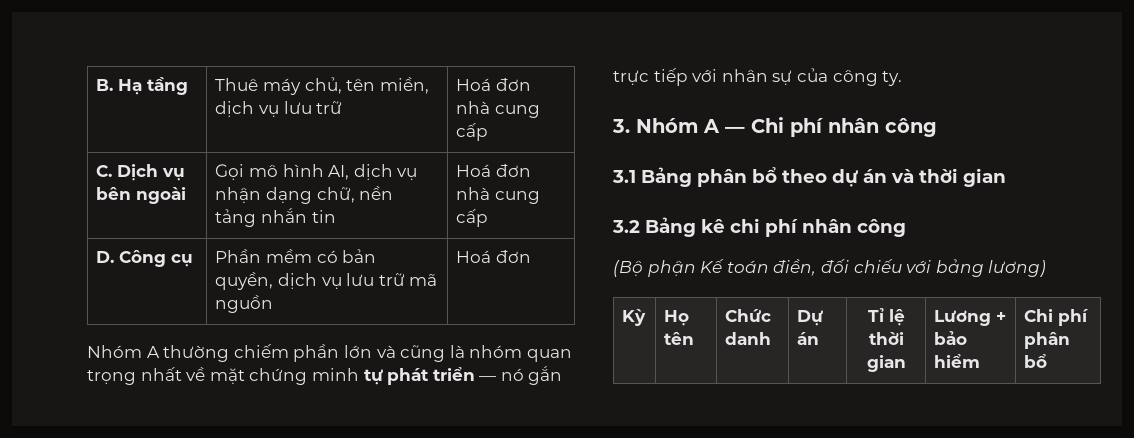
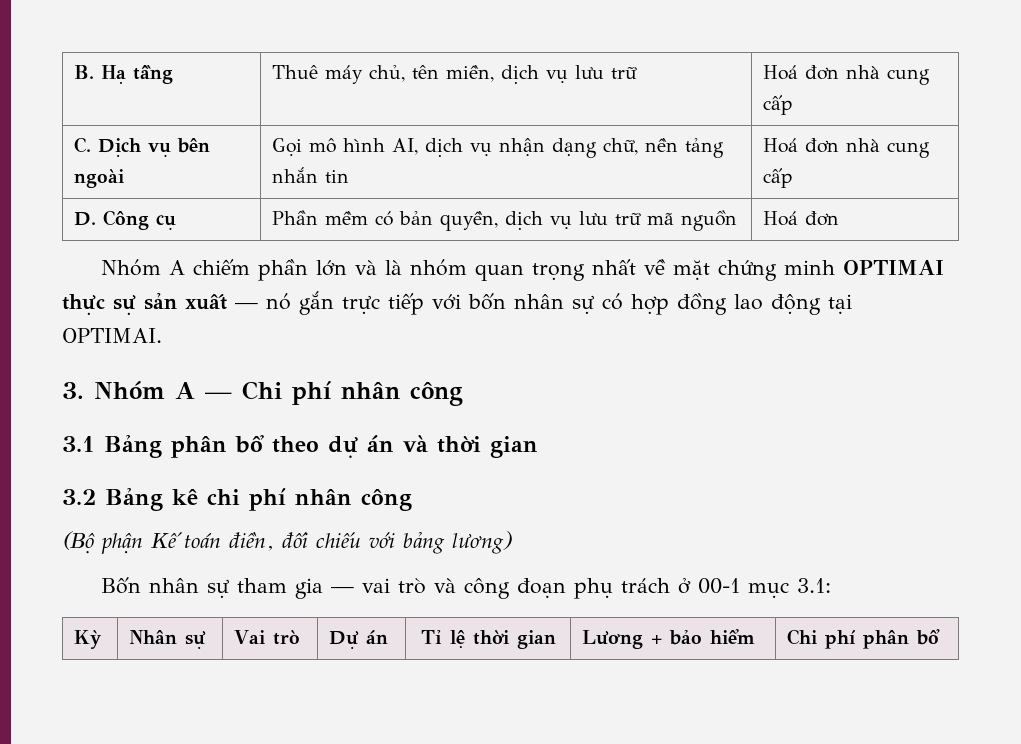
- Nhóm A thường chiếm phần lớn và cũng là nhóm quan trọng nhất về mặt chứng minh tự phát triển — nó gắn trực tiếp với nhân sự của công ty.
+ Nhóm A chiếm phần lớn và là nhóm quan trọng nhất về mặt chứng minh OPTIMAI thực sự sản xuất — nó gắn trực tiếp với bốn nhân sự có hợp đồng lao động tại OPTIMAI.
- Kỳ | Họ tên | Chức danh | Dự án | Tỉ lệ thời gian | Lương + bảo hiểm | Chi phí phân bổ
+ Bốn nhân sự tham gia — vai trò và công đoạn phụ trách ở 00-1 mục 3.1:
+ Kỳ | Nhân sự | Vai trò | Dự án | Tỉ lệ thời gian | Lương + bảo hiểm | Chi phí phân bổ

